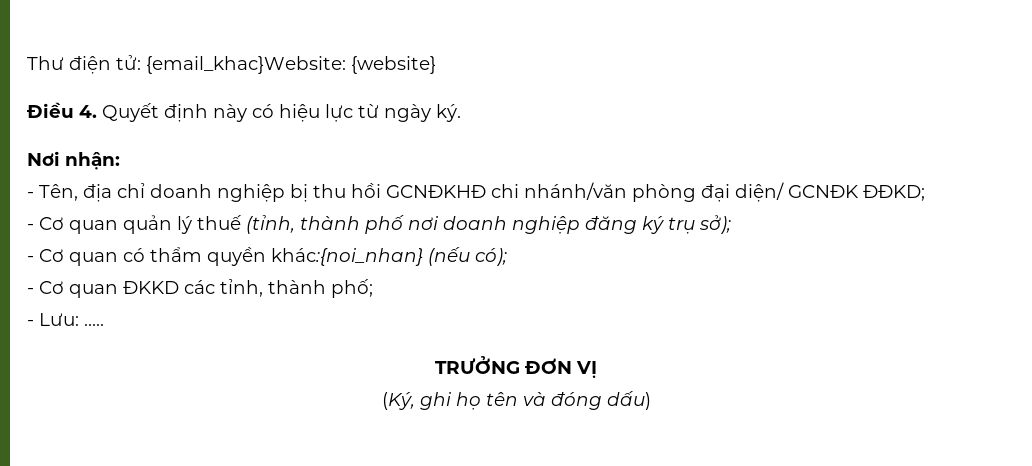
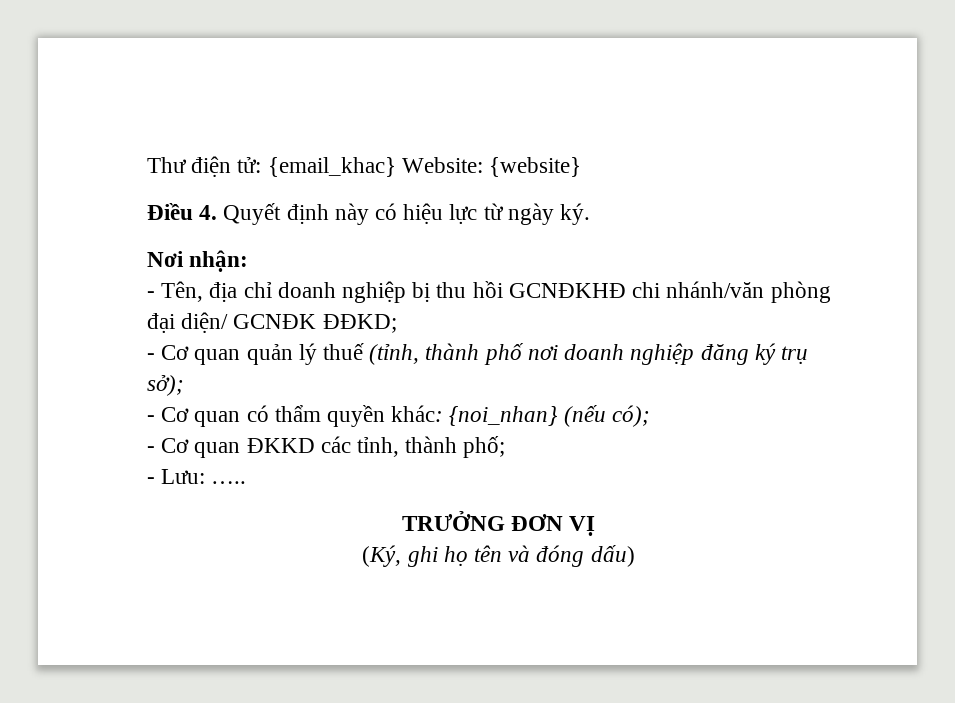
- Thư điện tử: {email_khac}Website: {website}
+ Thư điện tử: {email_khac} Website: {website}
- - Cơ quan có thẩm quyền khác:{noi_nhan} (nếu có);
+ - Cơ quan có thẩm quyền khác: {noi_nhan} (nếu có);

